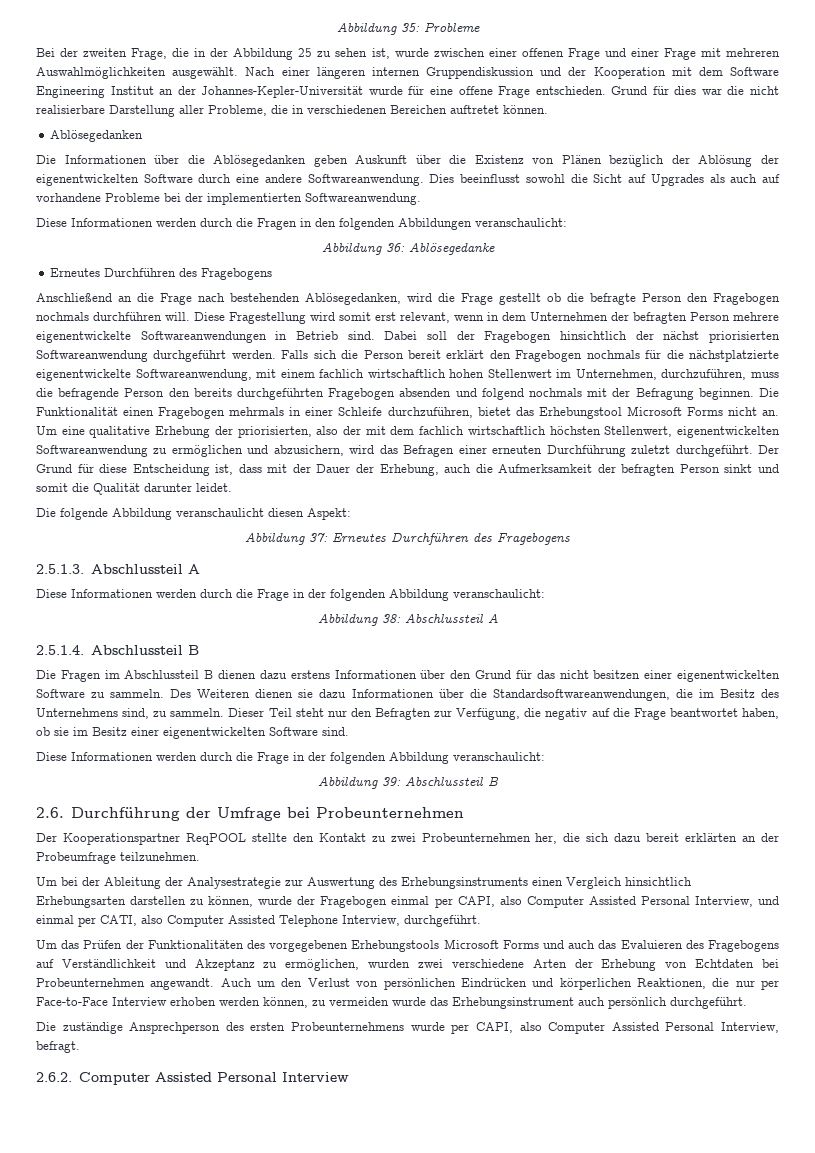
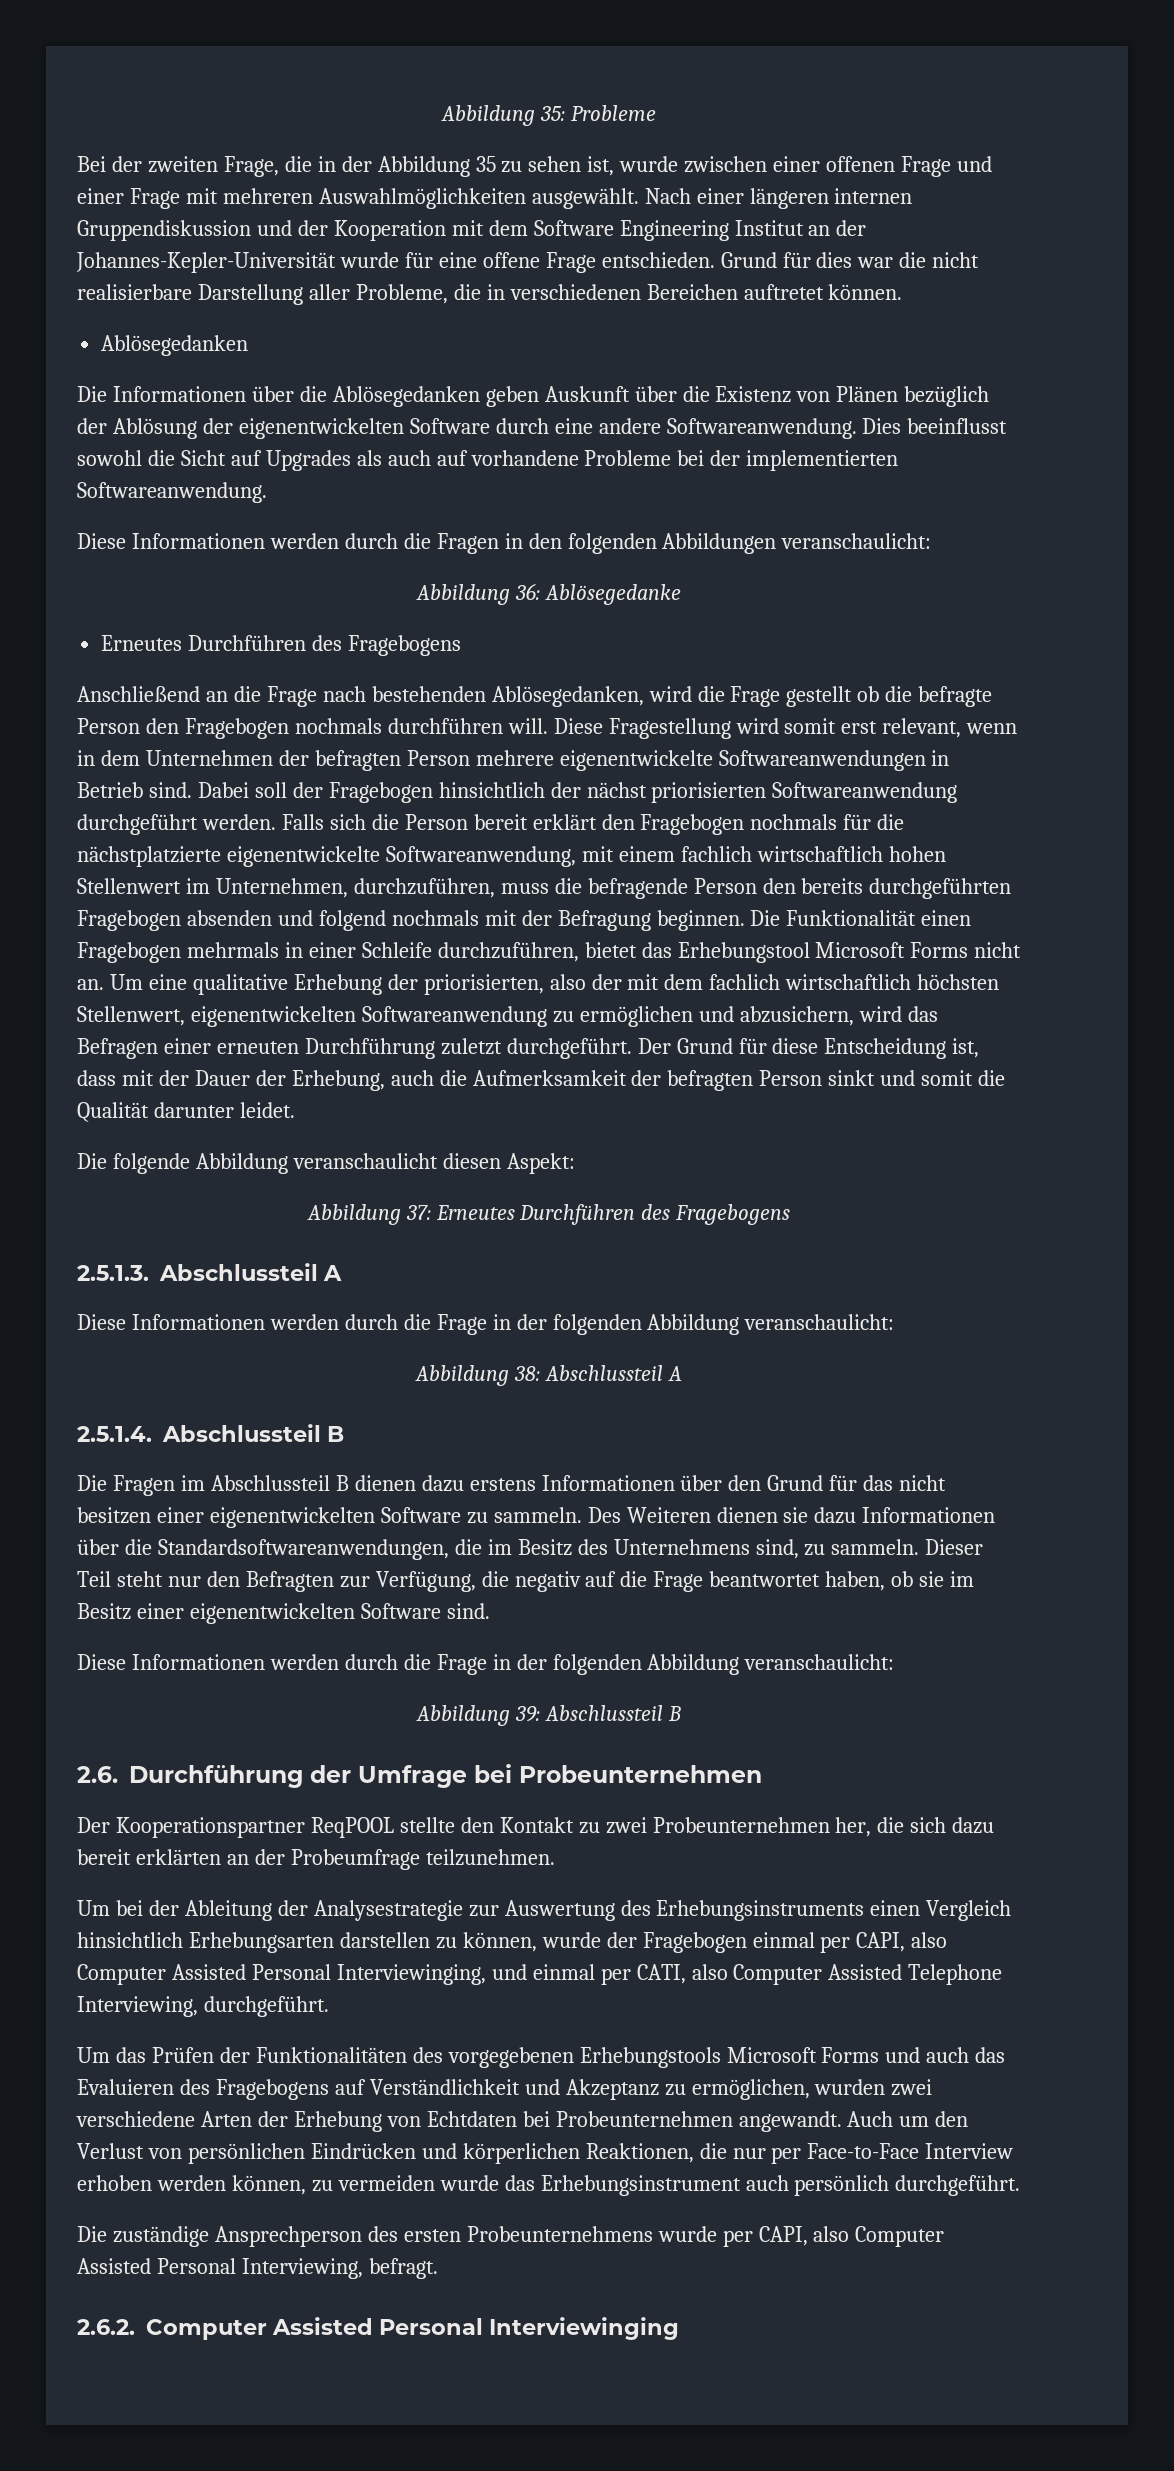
- Bei der zweiten Frage, die in der Abbildung 25 zu sehen ist, wurde zwischen einer offenen Frage und einer Frage mit mehreren Auswahlmöglichkeiten ausgewählt.
+ Bei der zweiten Frage, die in der Abbildung 35 zu sehen ist, wurde zwischen einer offenen Frage und einer Frage mit mehreren Auswahlmöglichkeiten ausgewählt.
- Um bei der Ableitung der Analysestrategie zur Auswertung des Erhebungsinstruments einen Vergleich hinsichtlich Erhebungsarten darstellen zu können, wurde der Fragebogen einmal per CAPI, also Computer Assisted Personal Interview, und einmal per CATI, also Computer Assisted Telephone Interview, durchgeführt.
+ Um bei der Ableitung der Analysestrategie zur Auswertung des Erhebungsinstruments einen Vergleich hinsichtlich Erhebungsarten darstellen zu können, wurde der Fragebogen einmal per CAPI, also Computer Assisted Personal Interviewinging, und einmal per CATI, also Computer Assisted Telephone Interviewing, durchgeführt.
- Die zuständige Ansprechperson des ersten Probeunternehmens wurde per CAPI, also Computer Assisted Personal Interview, befragt.
+ Die zuständige Ansprechperson des ersten Probeunternehmens wurde per CAPI, also Computer Assisted Personal Interviewing, befragt.
- 2.6.2. Computer Assisted Personal Interview
+ 2.6.2. Computer Assisted Personal Interviewinging

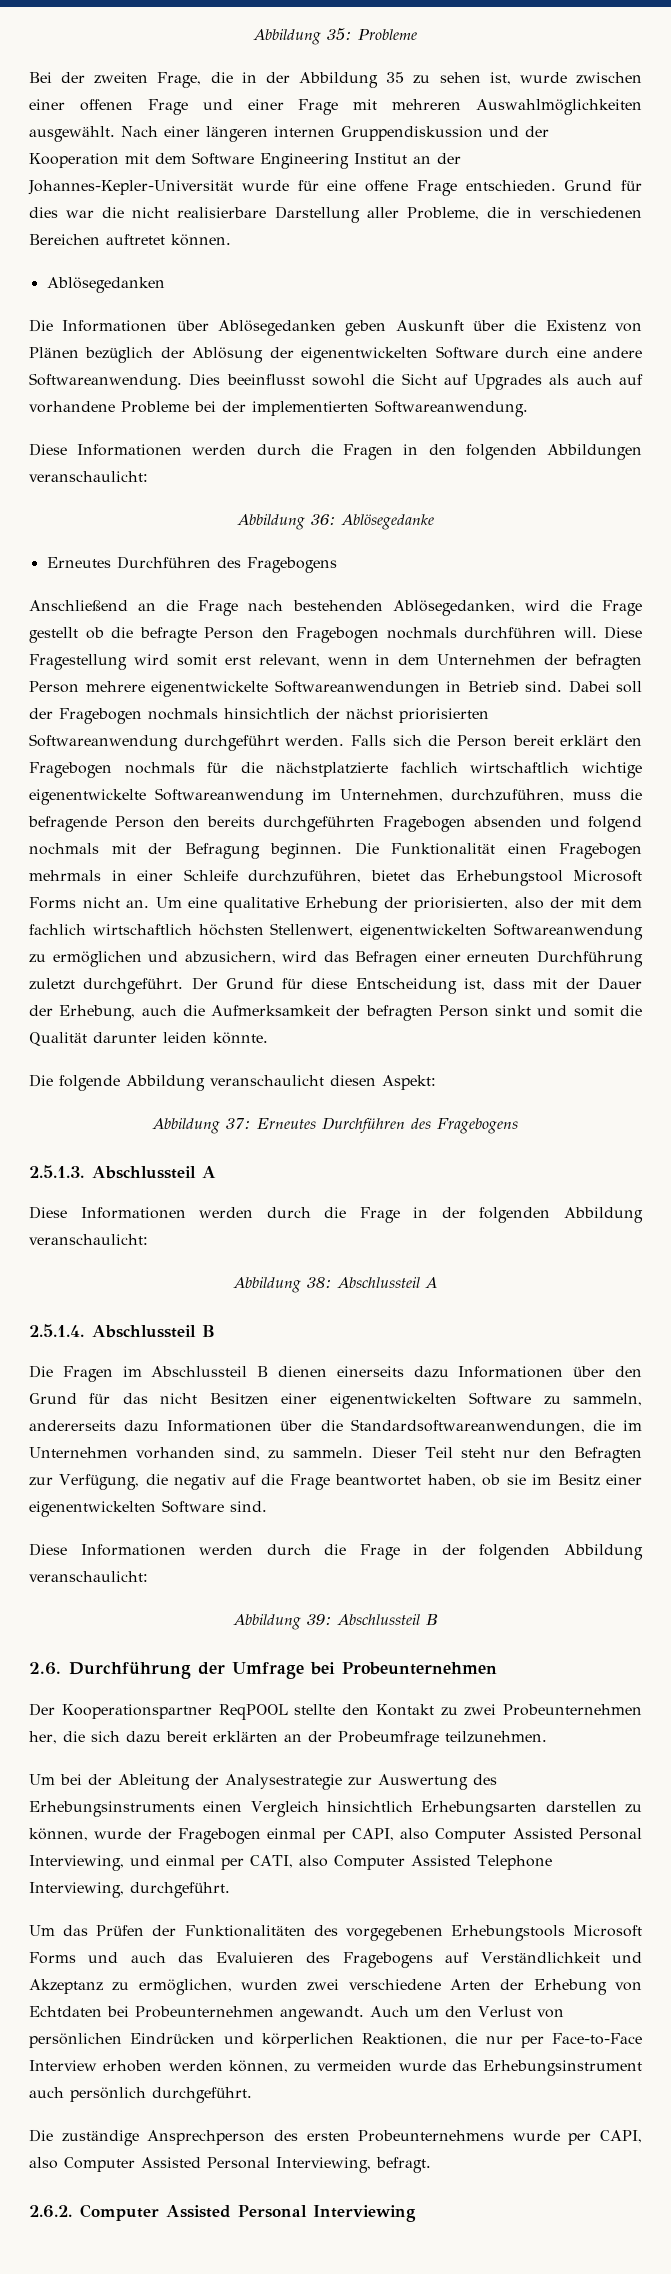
- Die Informationen über die Ablösegedanken geben Auskunft über die Existenz von Plänen bezüglich der Ablösung der eigenentwickelten Software durch eine andere Softwareanwendung.
+ Die Informationen über Ablösegedanken geben Auskunft über die Existenz von Plänen bezüglich der Ablösung der eigenentwickelten Software durch eine andere Softwareanwendung.
- Dabei soll der Fragebogen hinsichtlich der nächst priorisierten Softwareanwendung durchgeführt werden.
+ Dabei soll der Fragebogen nochmals hinsichtlich der nächst priorisierten Softwareanwendung durchgeführt werden.
- Falls sich die Person bereit erklärt den Fragebogen nochmals für die nächstplatzierte eigenentwickelte Softwareanwendung, mit einem fachlich wirtschaftlich hohen Stellenwert im Unternehmen, durchzuführen, muss die befragende Person den bereits durchgeführten Fragebogen absenden und folgend nochmals mit der Befragung beginnen.
+ Falls sich die Person bereit erklärt den Fragebogen nochmals für die nächstplatzierte fachlich wirtschaftlich wichtige eigenentwickelte Softwareanwendung im Unternehmen, durchzuführen, muss die befragende Person den bereits durchgeführten Fragebogen absenden und folgend nochmals mit der Befragung beginnen.
- Der Grund für diese Entscheidung ist, dass mit der Dauer der Erhebung, auch die Aufmerksamkeit der befragten Person sinkt und somit die Qualität darunter leidet.
+ Der Grund für diese Entscheidung ist, dass mit der Dauer der Erhebung, auch die Aufmerksamkeit der befragten Person sinkt und somit die Qualität darunter leiden könnte.
- Die Fragen im Abschlussteil B dienen dazu erstens Informationen über den Grund für das nicht besitzen einer eigenentwickelten Software zu sammeln. Des Weiteren dienen sie dazu Informationen über die Standardsoftwareanwendungen, die im Besitz des Unternehmens sind, zu sammeln.
+ Die Fragen im Abschlussteil B dienen einerseits dazu Informationen über den Grund für das nicht Besitzen einer eigenentwickelten Software zu sammeln, andererseits dazu Informationen über die Standardsoftwareanwendungen, die im Unternehmen vorhanden sind, zu sammeln.
- Um bei der Ableitung der Analysestrategie zur Auswertung des Erhebungsinstruments einen Vergleich hinsichtlich Erhebungsarten darstellen zu können, wurde der Fragebogen einmal per CAPI, also Computer Assisted Personal Interviewinging, und einmal per CATI, also Computer Assisted Telephone Interviewing, durchgeführt.
+ Um bei der Ableitung der Analysestrategie zur Auswertung des Erhebungsinstruments einen Vergleich hinsichtlich Erhebungsarten darstellen zu können, wurde der Fragebogen einmal per CAPI, also Computer Assisted Personal Interviewing, und einmal per CATI, also Computer Assisted Telephone Interviewing, durchgeführt.
- 2.6.2. Computer Assisted Personal Interviewinging
+ 2.6.2. Computer Assisted Personal Interviewing

